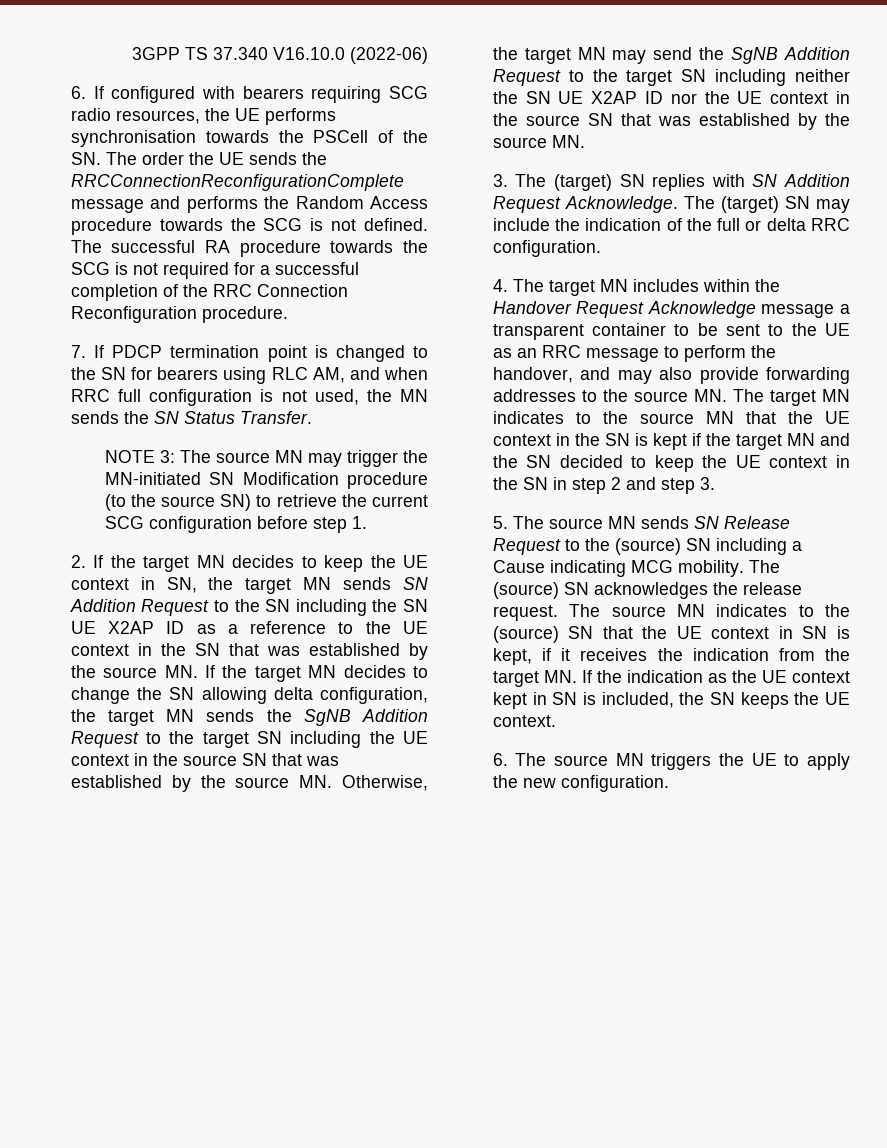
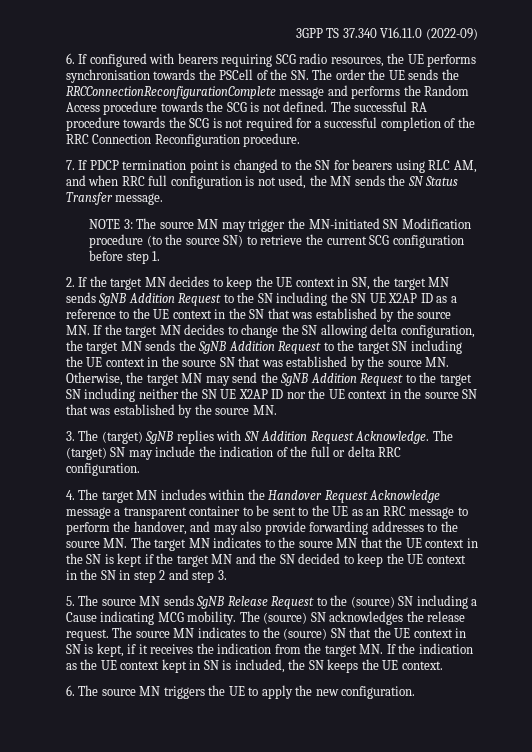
- 3GPP TS 37.340 V16.10.0 (2022-06)
+ 3GPP TS 37.340 V16.11.0 (2022-09)
- 7. If PDCP termination point is changed to the SN for bearers using RLC AM, and when RRC full configuration is not used, the MN sends the SN Status Transfer.
+ 7. If PDCP termination point is changed to the SN for bearers using RLC AM, and when RRC full configuration is not used, the MN sends the SN Status Transfer message.
- 2. If the target MN decides to keep the UE context in SN, the target MN sends SN Addition Request to the SN including the SN UE X2AP ID as a reference to the UE context in the SN that was established by the source MN. If the target MN decides to change the SN allowing delta configuration, the target MN sends the SgNB Addition Request to the target SN including the UE context in the source SN that was established by the source MN. Otherwise, the target MN may send the SgNB Addition Request to the target SN including neither the SN UE X2AP ID nor the UE context in the source SN that was established by the source MN.
+ 2. If the target MN decides to keep the UE context in SN, the target MN sends SgNB Addition Request to the SN including the SN UE X2AP ID as a reference to the UE context in the SN that was established by the source MN. If the target MN decides to change the SN allowing delta configuration, the target MN sends the SgNB Addition Request to the target SN including the UE context in the source SN that was established by the source MN. Otherwise, the target MN may send the SgNB Addition Request to the target SN including neither the SN UE X2AP ID nor the UE context in the source SN that was established by the source MN.
- 3. The (target) SN replies with SN Addition Request Acknowledge.
+ 3. The (target) SgNB replies with SN Addition Request Acknowledge.
- 5. The source MN sends SN Release Request to the (source) SN including a Cause indicating MCG mobility.
+ 5. The source MN sends SgNB Release Request to the (source) SN including a Cause indicating MCG mobility.

